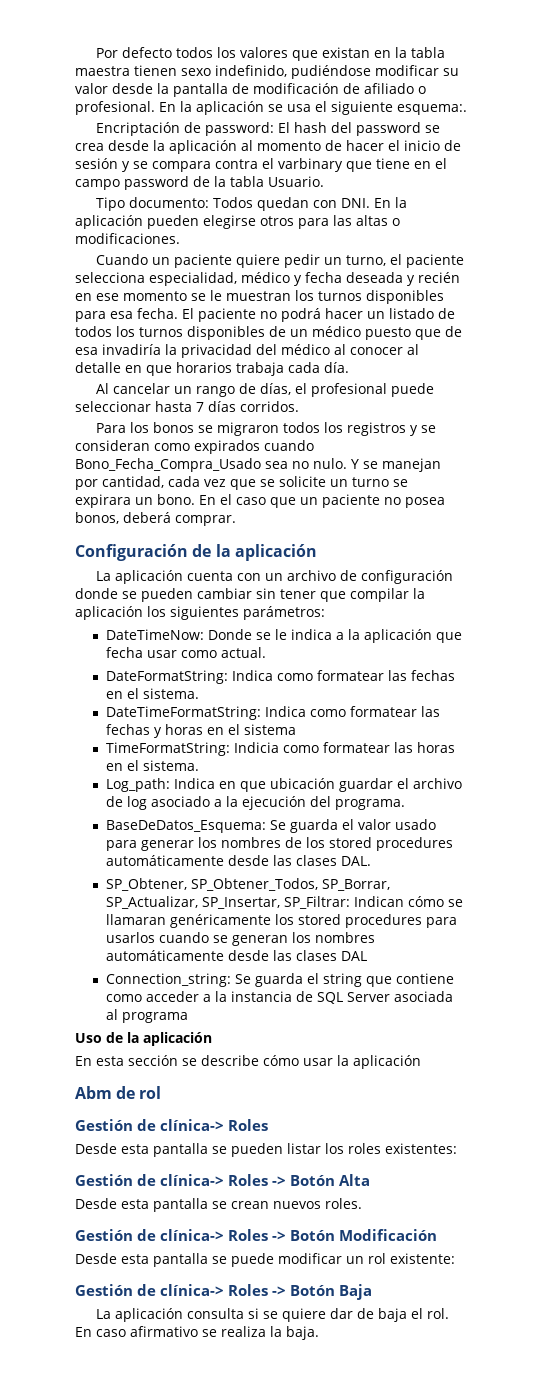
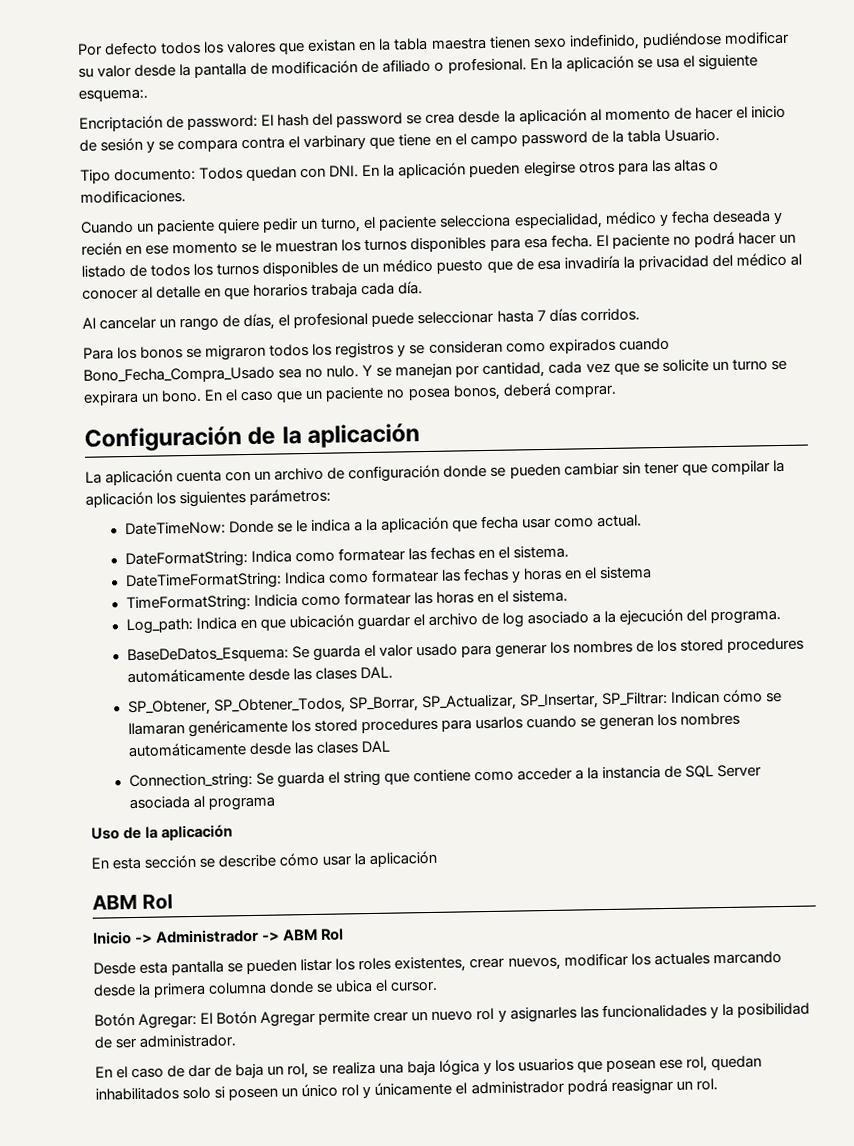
  En esta sección se describe cómo usar la aplicación
- Abm de rol
- Gestión de clínica-> Roles
+ ABM Rol
+ Inicio -> Administrador -> ABM Rol
- Desde esta pantalla se pueden listar los roles existentes:
- Gestión de clínica-> Roles -> Botón Alta
- Desde esta pantalla se crean nuevos roles.
- Gestión de clínica-> Roles -> Botón Modificación
- Desde esta pantalla se puede modificar un rol existente:
- Gestión de clínica-> Roles -> Botón Baja
- La aplicación consulta si se quiere dar de baja el rol. En caso afirmativo se realiza la baja.
+ Desde esta pantalla se pueden listar los roles existentes, crear nuevos, modificar los actuales marcando desde la primera columna donde se ubica el cursor.
+ Botón Agregar: El Botón Agregar permite crear un nuevo rol y asignarles las funcionalidades y la posibilidad de ser administrador.
+ En el caso de dar de baja un rol, se realiza una baja lógica y los usuarios que posean ese rol, quedan inhabilitados solo si poseen un único rol y únicamente el administrador podrá reasignar un rol.

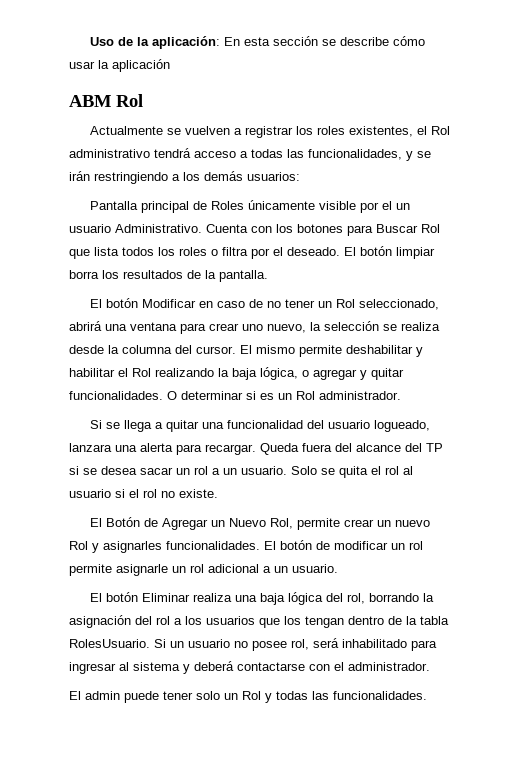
- Por defecto todos los valores que existan en la tabla maestra tienen sexo indefinido, pudiéndose modificar su valor desde la pantalla de modificación de afiliado o profesional. En la aplicación se usa el siguiente esquema:.
- Encriptación de password: El hash del password se crea desde la aplicación al momento de hacer el inicio de sesión y se compara contra el varbinary que tiene en el campo password de la tabla Usuario.
- Tipo documento: Todos quedan con DNI. En la aplicación pueden elegirse otros para las altas o modificaciones.
- Cuando un paciente quiere pedir un turno, el paciente selecciona especialidad, médico y fecha deseada y recién en ese momento se le muestran los turnos disponibles para esa fecha. El paciente no podrá hacer un listado de todos los turnos disponibles de un médico puesto que de esa invadiría la privacidad del médico al conocer al detalle en que horarios trabaja cada día.
- Al cancelar un rango de días, el profesional puede seleccionar hasta 7 días corridos.
- Para los bonos se migraron todos los registros y se consideran como expirados cuando Bono_Fecha_Compra_Usado sea no nulo. Y se manejan por cantidad, cada vez que se solicite un turno se expirara un bono. En el caso que un paciente no posea bonos, deberá comprar.
- Configuración de la aplicación
- La aplicación cuenta con un archivo de configuración donde se pueden cambiar sin tener que compilar la aplicación los siguientes parámetros:
- DateTimeNow: Donde se le indica a la aplicación que fecha usar como actual.
- DateFormatString: Indica como formatear las fechas en el sistema.
- DateTimeFormatString: Indica como formatear las fechas y horas en el sistema
- TimeFormatString: Indicia como formatear las horas en el sistema.
- Log_path: Indica en que ubicación guardar el archivo de log asociado a la ejecución del programa.
- BaseDeDatos_Esquema: Se guarda el valor usado para generar los nombres de los stored procedures automáticamente desde las clases DAL.
- SP_Obtener, SP_Obtener_Todos, SP_Borrar, SP_Actualizar, SP_Insertar, SP_Filtrar: Indican cómo se llamaran genéricamente los stored procedures para usarlos cuando se generan los nombres automáticamente desde las clases DAL
- Connection_string: Se guarda el string que contiene como acceder a la instancia de SQL Server asociada al programa
- Uso de la aplicación
- En esta sección se describe cómo usar la aplicación
+ Uso de la aplicación: En esta sección se describe cómo usar la aplicación
- Inicio -> Administrador -> ABM Rol
- Desde esta pantalla se pueden listar los roles existentes, crear nuevos, modificar los actuales marcando desde la primera columna donde se ubica el cursor.
- Botón Agregar: El Botón Agregar permite crear un nuevo rol y asignarles las funcionalidades y la posibilidad de ser administrador.
- En el caso de dar de baja un rol, se realiza una baja lógica y los usuarios que posean ese rol, quedan inhabilitados solo si poseen un único rol y únicamente el administrador podrá reasignar un rol.
+ Actualmente se vuelven a registrar los roles existentes, el Rol administrativo tendrá acceso a todas las funcionalidades, y se irán restringiendo a los demás usuarios:
+ Pantalla principal de Roles únicamente visible por el un usuario Administrativo. Cuenta con los botones para Buscar Rol que lista todos los roles o filtra por el deseado. El botón limpiar borra los resultados de la pantalla.
+ El botón Modificar en caso de no tener un Rol seleccionado, abrirá una ventana para crear uno nuevo, la selección se realiza desde la columna del cursor. El mismo permite deshabilitar y habilitar el Rol realizando la baja lógica, o agregar y quitar funcionalidades. O determinar si es un Rol administrador.
+ Si se llega a quitar una funcionalidad del usuario logueado, lanzara una alerta para recargar. Queda fuera del alcance del TP si se desea sacar un rol a un usuario. Solo se quita el rol al usuario si el rol no existe.
+ El Botón de Agregar un Nuevo Rol, permite crear un nuevo Rol y asignarles funcionalidades. El botón de modificar un rol permite asignarle un rol adicional a un usuario.
+ El botón Eliminar realiza una baja lógica del rol, borrando la asignación del rol a los usuarios que los tengan dentro de la tabla RolesUsuario. Si un usuario no posee rol, será inhabilitado para ingresar al sistema y deberá contactarse con el administrador.
+ El admin puede tener solo un Rol y todas las funcionalidades.

